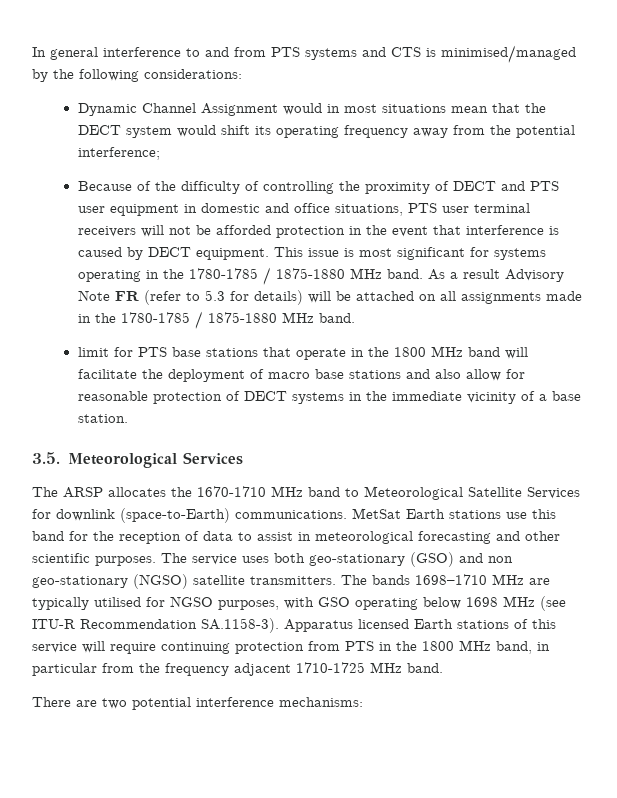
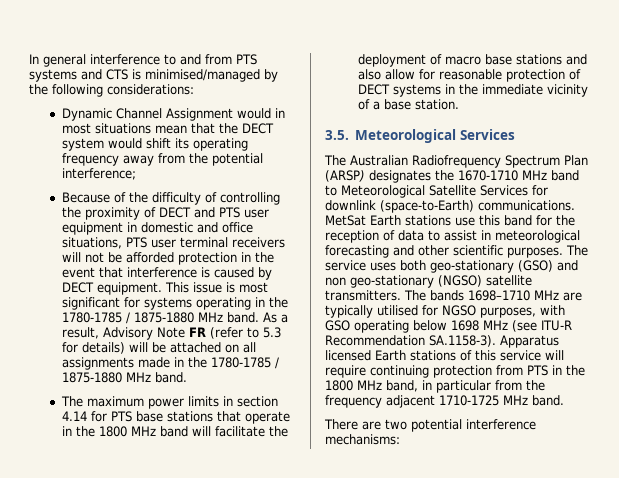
- As a result Advisory Note FR (refer to 5.3 for details) will be attached on all assignments made in the 1780-1785 / 1875-1880 MHz band.
+ As a result, Advisory Note FR (refer to 5.3 for details) will be attached on all assignments made in the 1780-1785 / 1875-1880 MHz band.
- limit for PTS base stations that operate in the 1800 MHz band will facilitate the deployment of macro base stations and also allow for reasonable protection of DECT systems in the immediate vicinity of a base station.
+ The maximum power limits in section 4.14 for PTS base stations that operate in the 1800 MHz band will facilitate the deployment of macro base stations and also allow for reasonable protection of DECT systems in the immediate vicinity of a base station.
- The ARSP allocates the 1670-1710 MHz band to Meteorological Satellite Services for downlink (space-to-Earth) communications.
+ The Australian Radiofrequency Spectrum Plan (ARSP) designates the 1670-1710 MHz band to Meteorological Satellite Services for downlink (space-to-Earth) communications.

